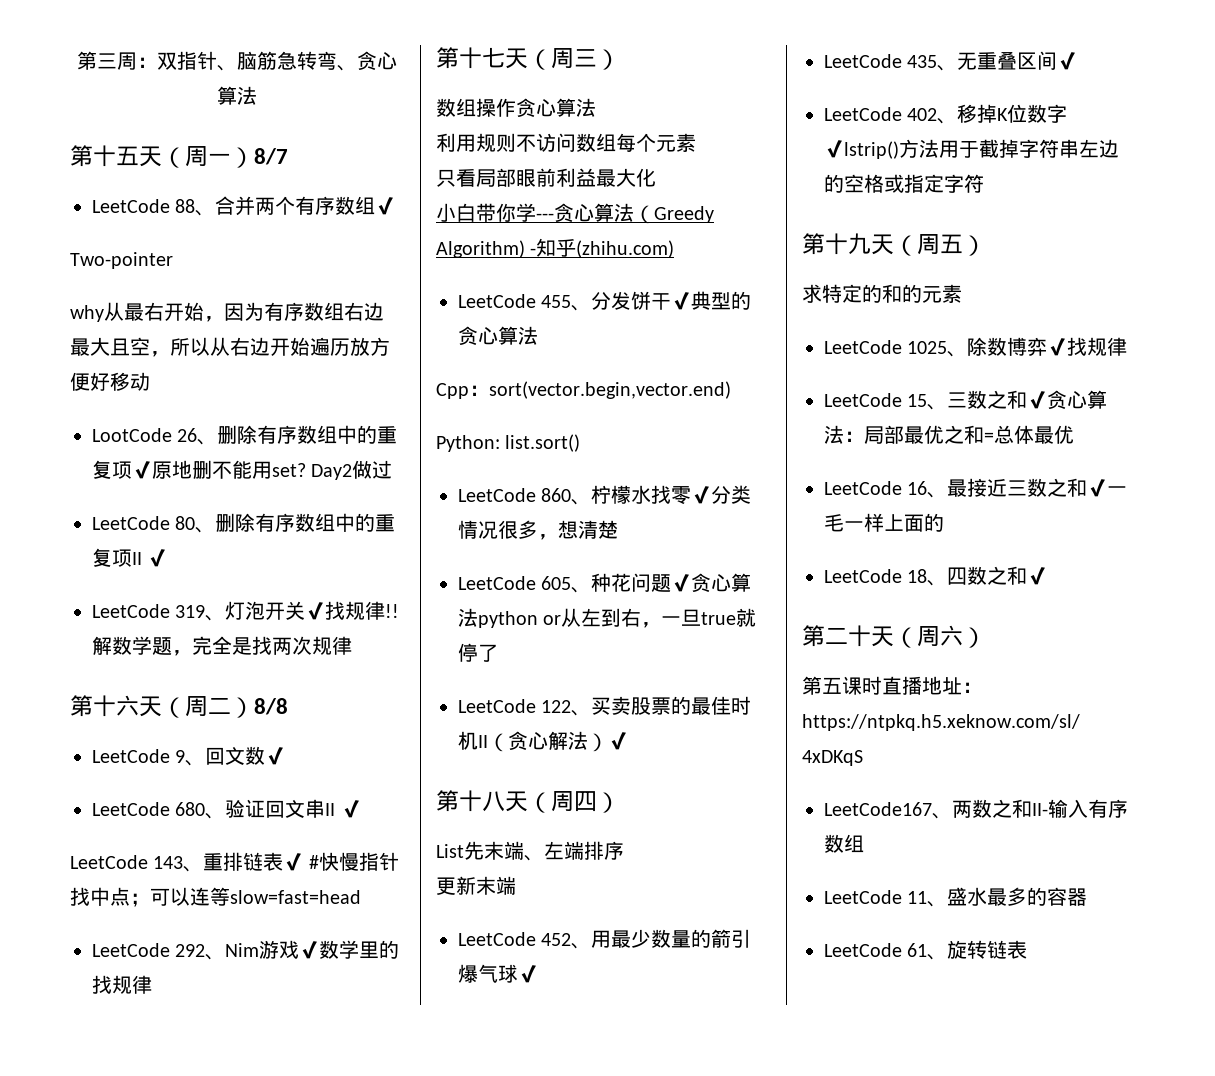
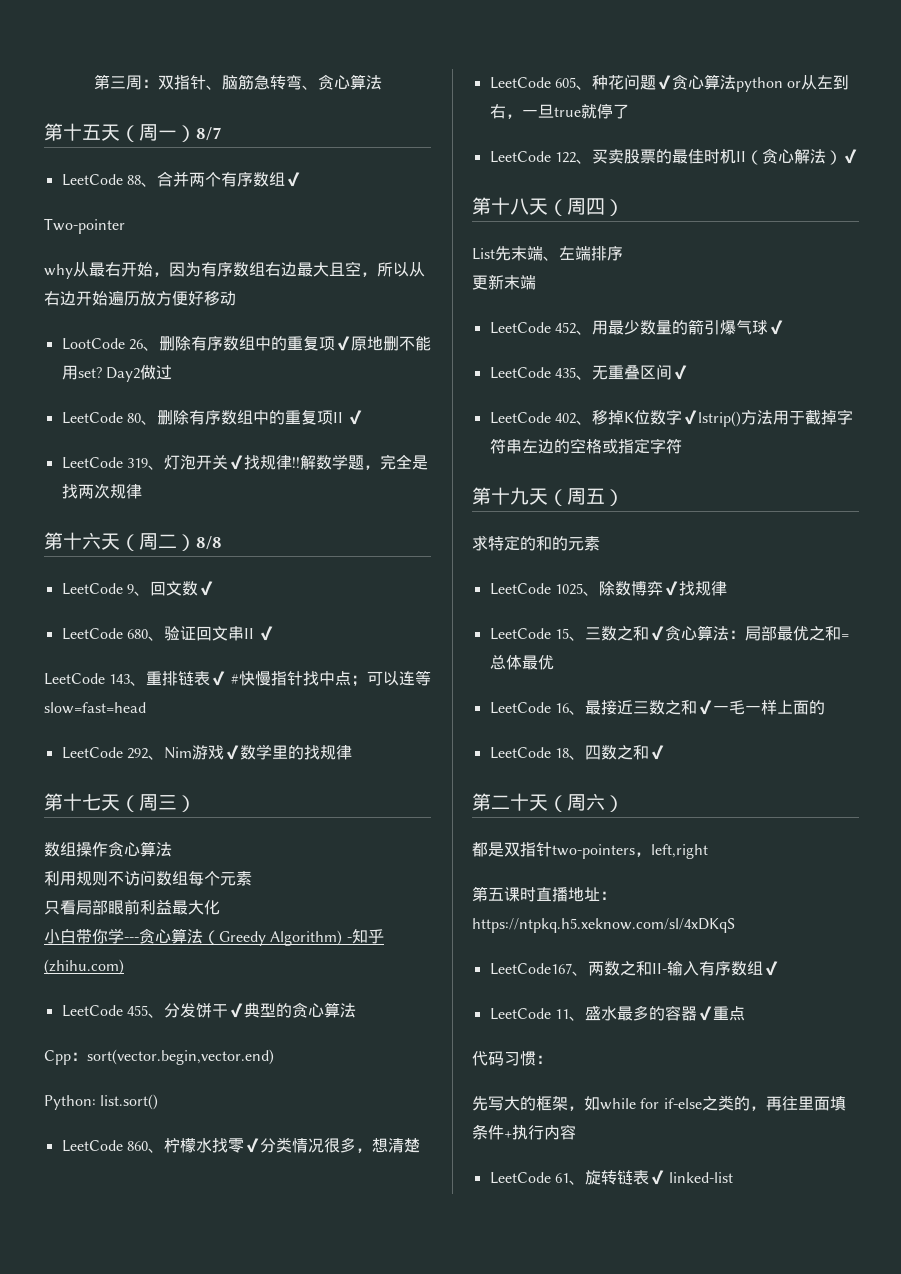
+ 都是双指针two-pointers，left,right
- LeetCode167、两数之和II-输入有序数组
+ LeetCode167、两数之和II-输入有序数组✔
- LeetCode 11、盛水最多的容器
+ LeetCode 11、盛水最多的容器✔重点
+ 代码习惯：
+ 先写大的框架，如while for if-else之类的，再往里面填条件+执行内容
- LeetCode 61、旋转链表
+ LeetCode 61、旋转链表✔ linked-list

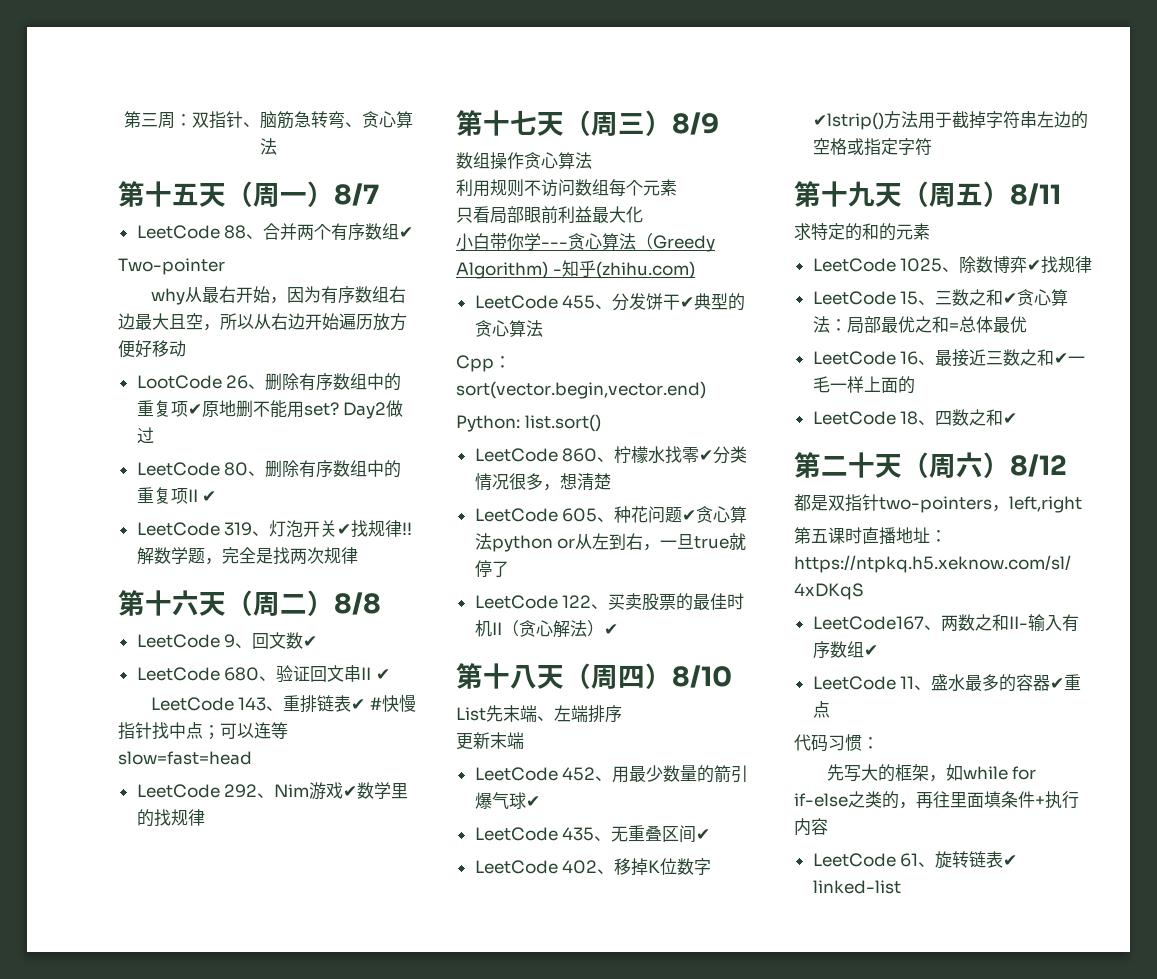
- 第十七天（周三）
+ 第十七天（周三）8/9
- 第十八天（周四）
+ 第十八天（周四）8/10
- 第十九天（周五）
+ 第十九天（周五）8/11
- 第二十天（周六）
+ 第二十天（周六）8/12

